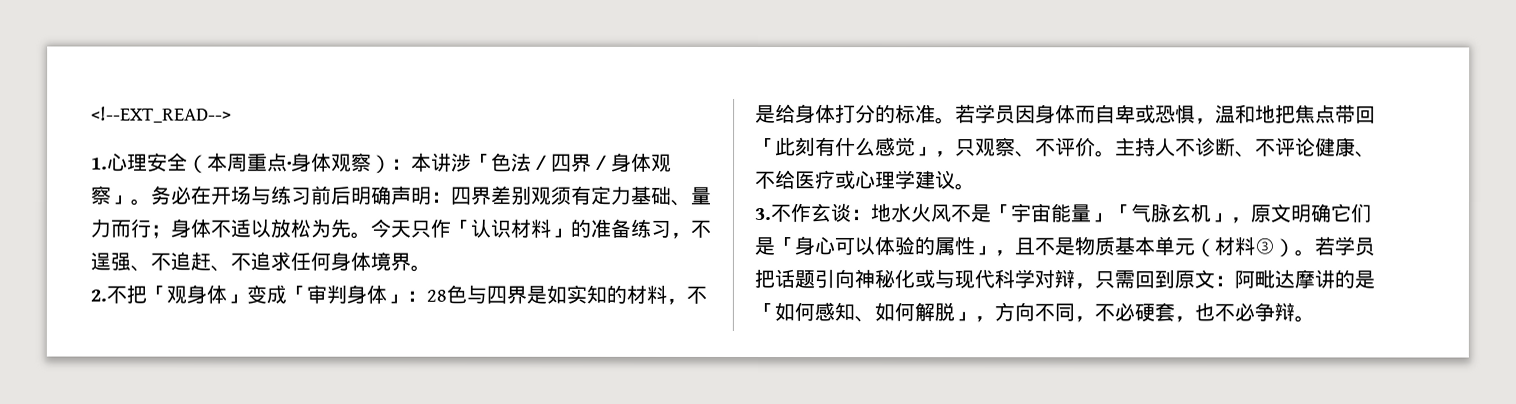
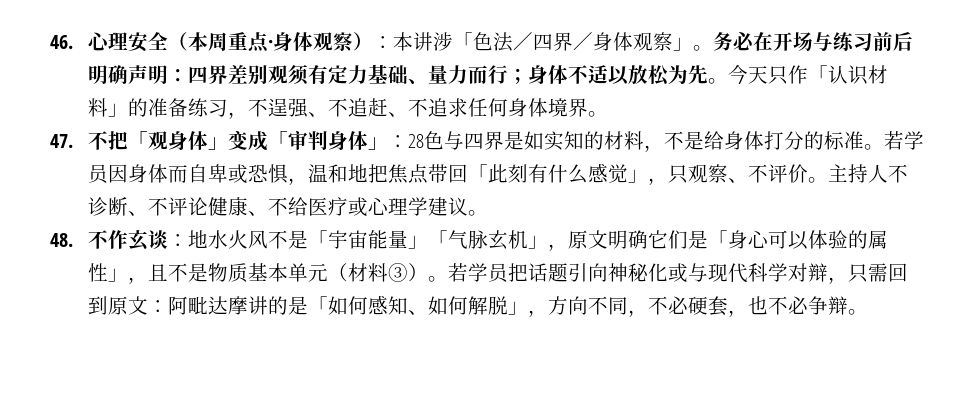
- <!--EXT_READ-->
- 1.心理安全（本周重点·身体观察）：本讲涉「色法／四界／身体观察」。
+ 46.心理安全（本周重点·身体观察）：本讲涉「色法／四界／身体观察」。
- 2.不把「观身体」变成「审判身体」：28色与四界是如实知的材料，不是给身体打分的标准。
+ 47.不把「观身体」变成「审判身体」：28色与四界是如实知的材料，不是给身体打分的标准。
- 3.不作玄谈：地水火风不是「宇宙能量」「气脉玄机」，原文明确它们是「身心可以体验的属性」，且不是物质基本单元（材料③）。
+ 48.不作玄谈：地水火风不是「宇宙能量」「气脉玄机」，原文明确它们是「身心可以体验的属性」，且不是物质基本单元（材料③）。

